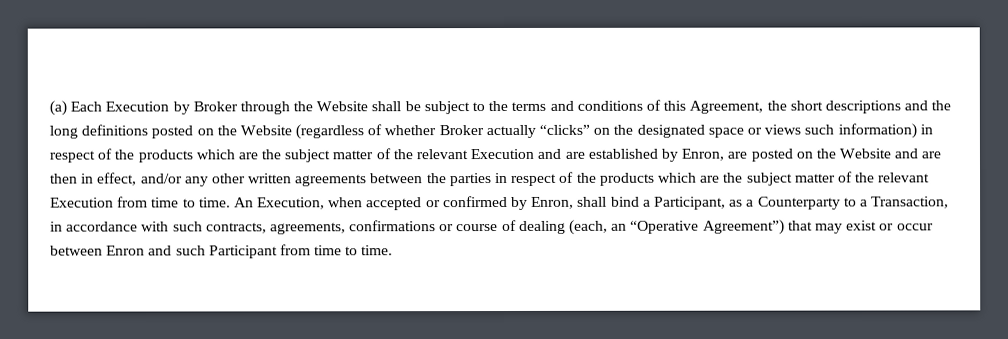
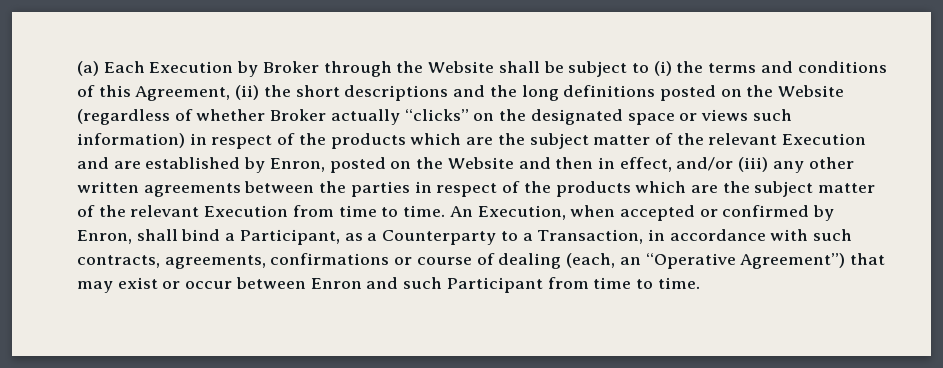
- (a) Each Execution by Broker through the Website shall be subject to the terms and conditions of this Agreement, the short descriptions and the long definitions posted on the Website (regardless of whether Broker actually “clicks” on the designated space or views such information) in respect of the products which are the subject matter of the relevant Execution and are established by Enron, are posted on the Website and are then in effect, and/or any other written agreements between the parties in respect of the products which are the subject matter of the relevant Execution from time to time.
+ (a) Each Execution by Broker through the Website shall be subject to (i) the terms and conditions of this Agreement, (ii) the short descriptions and the long definitions posted on the Website (regardless of whether Broker actually “clicks” on the designated space or views such information) in respect of the products which are the subject matter of the relevant Execution and are established by Enron, posted on the Website and then in effect, and/or (iii) any other written agreements between the parties in respect of the products which are the subject matter of the relevant Execution from time to time.

